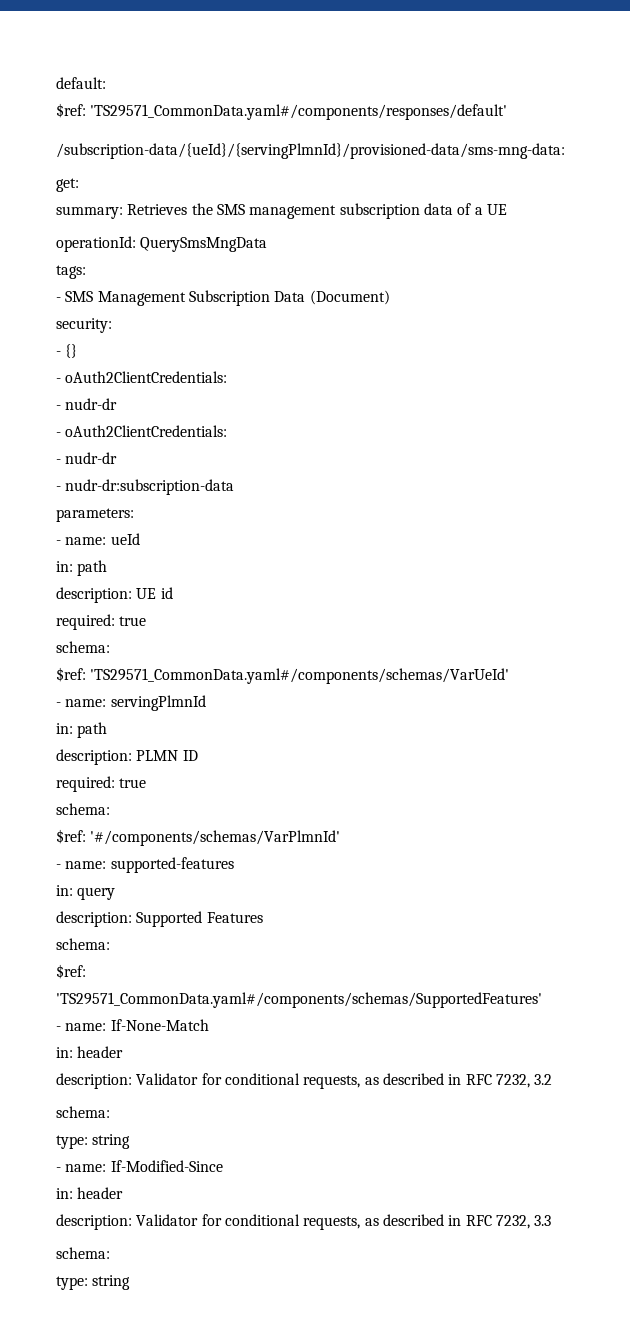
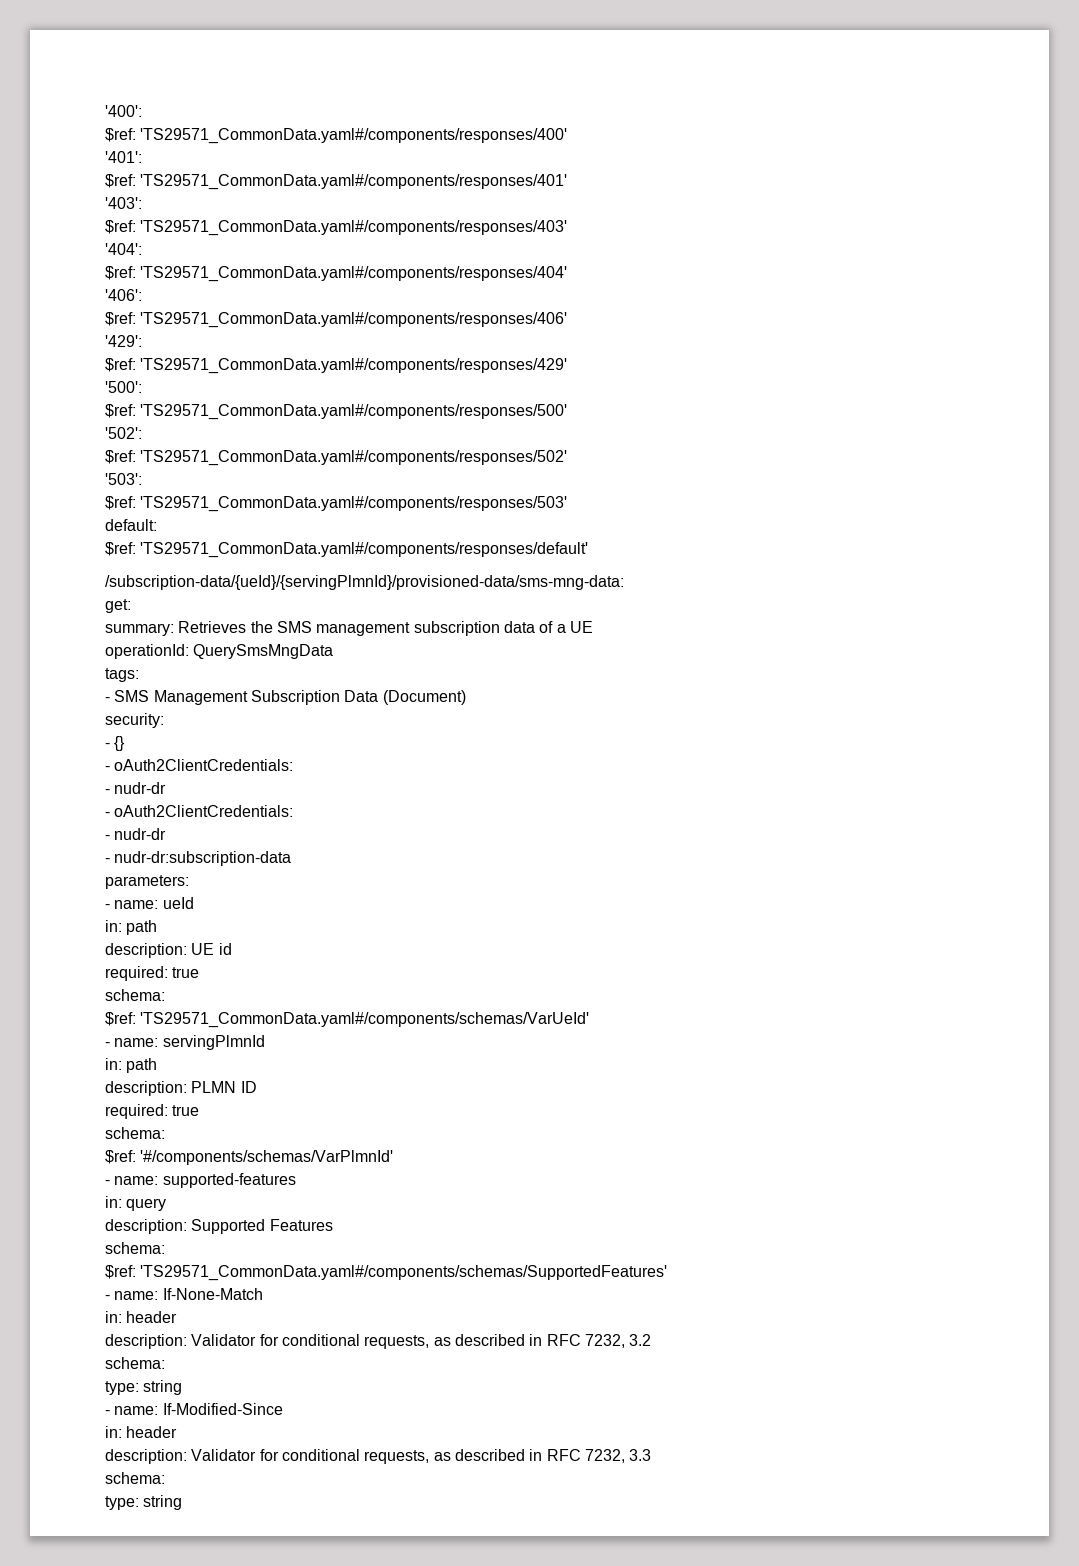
+ '400':
+ $ref: 'TS29571_CommonData.yaml#/components/responses/400'
+ '401':
+ $ref: 'TS29571_CommonData.yaml#/components/responses/401'
+ '403':
+ $ref: 'TS29571_CommonData.yaml#/components/responses/403'
+ '404':
+ $ref: 'TS29571_CommonData.yaml#/components/responses/404'
+ '406':
+ $ref: 'TS29571_CommonData.yaml#/components/responses/406'
+ '429':
+ $ref: 'TS29571_CommonData.yaml#/components/responses/429'
+ '500':
+ $ref: 'TS29571_CommonData.yaml#/components/responses/500'
+ '502':
+ $ref: 'TS29571_CommonData.yaml#/components/responses/502'
+ '503':
+ $ref: 'TS29571_CommonData.yaml#/components/responses/503'

